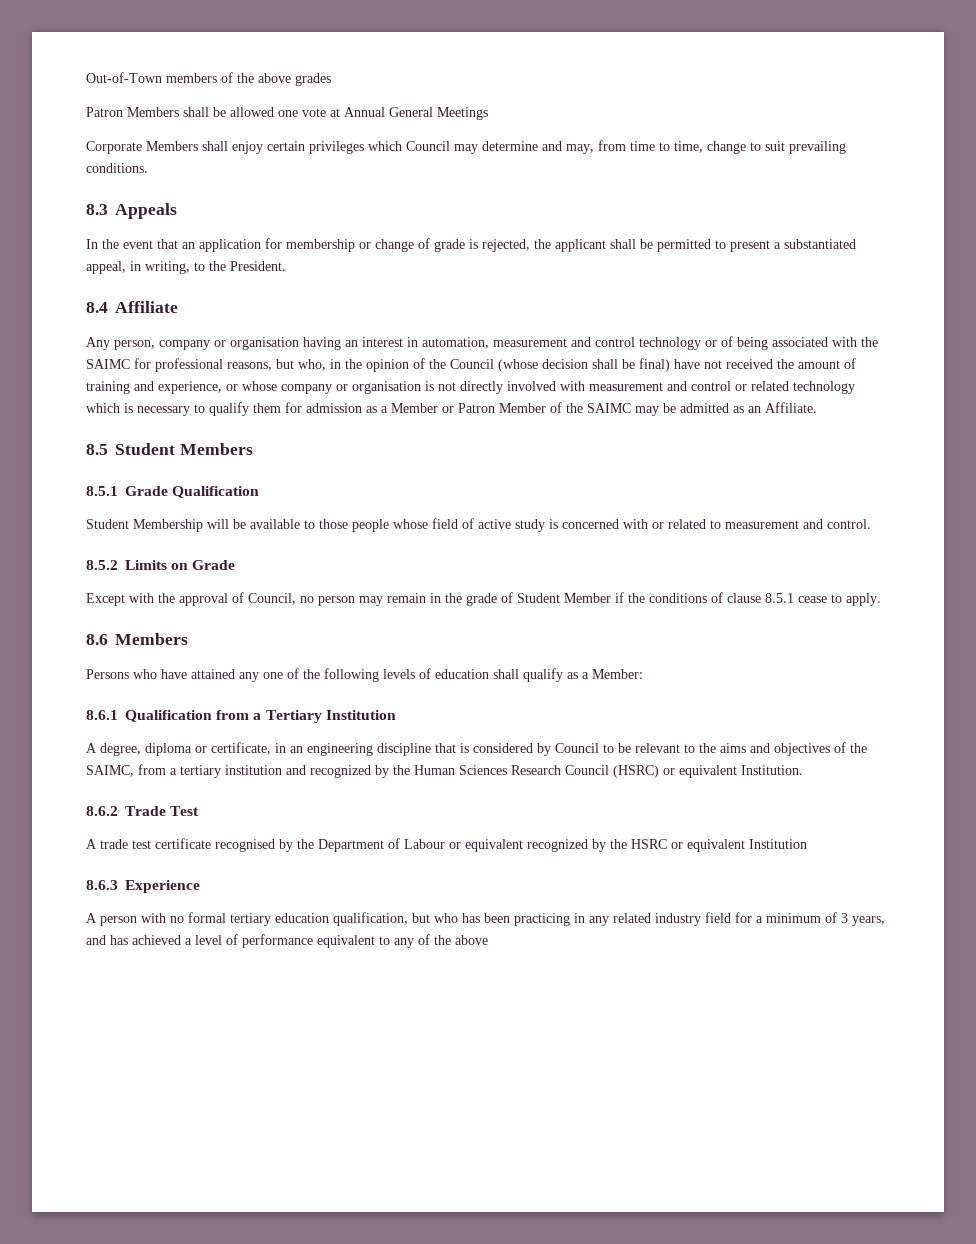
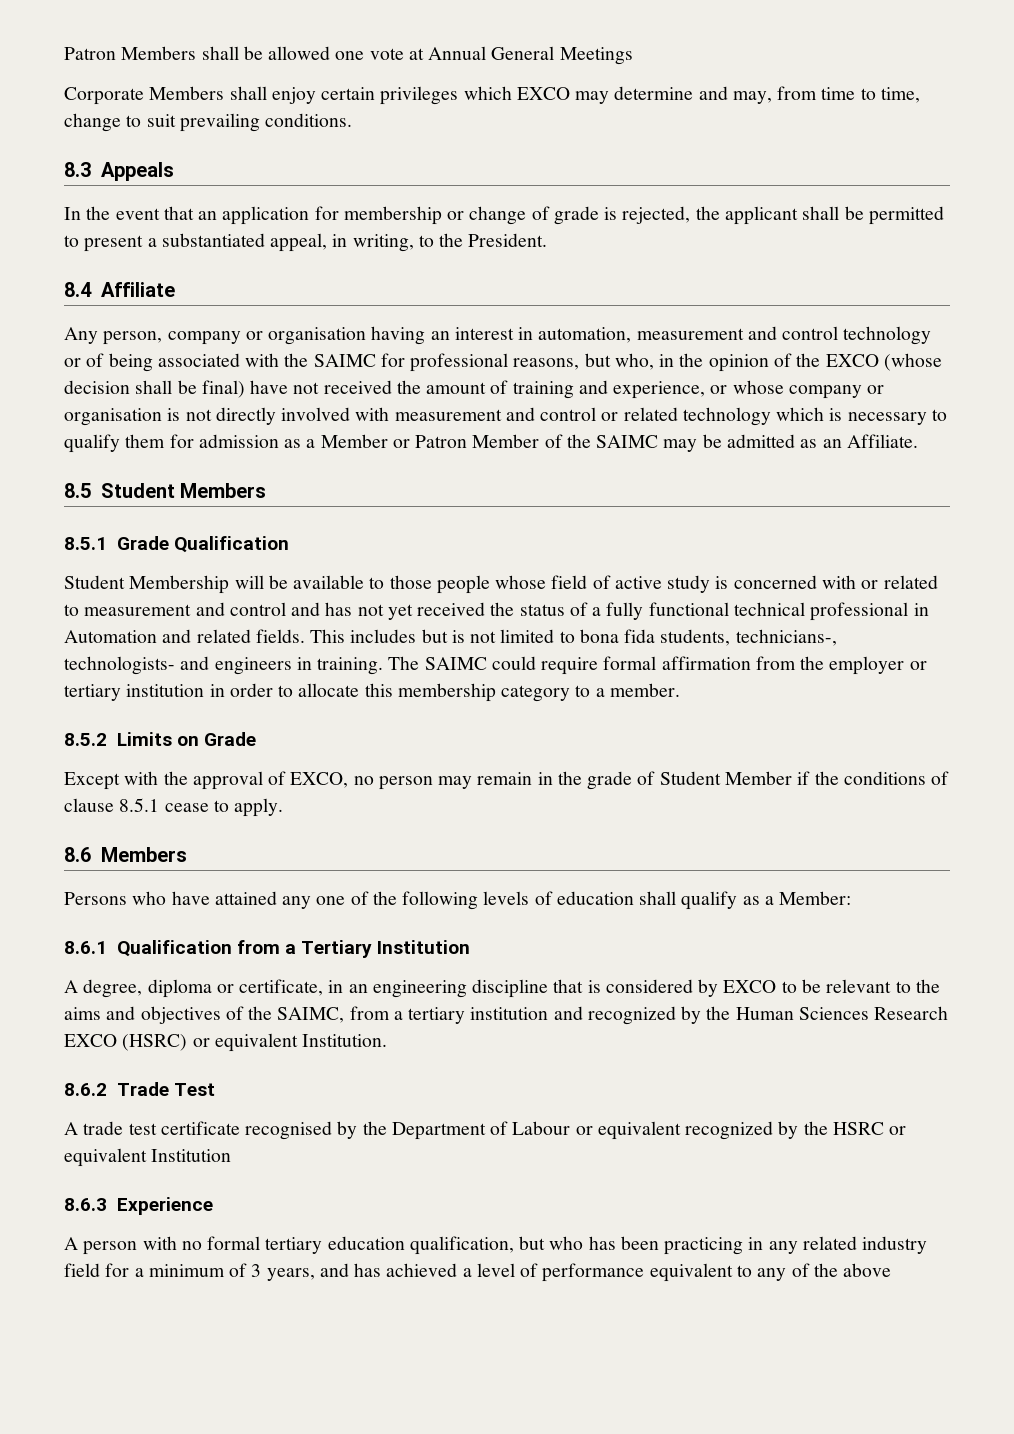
- Out-of-Town members of the above grades
- Corporate Members shall enjoy certain privileges which Council may determine and may, from time to time, change to suit prevailing conditions.
+ Corporate Members shall enjoy certain privileges which EXCO may determine and may, from time to time, change to suit prevailing conditions.
- Any person, company or organisation having an interest in automation, measurement and control technology or of being associated with the SAIMC for professional reasons, but who, in the opinion of the Council (whose decision shall be final) have not received the amount of training and experience, or whose company or organisation is not directly involved with measurement and control or related technology which is necessary to qualify them for admission as a Member or Patron Member of the SAIMC may be admitted as an Affiliate.
+ Any person, company or organisation having an interest in automation, measurement and control technology or of being associated with the SAIMC for professional reasons, but who, in the opinion of the EXCO (whose decision shall be final) have not received the amount of training and experience, or whose company or organisation is not directly involved with measurement and control or related technology which is necessary to qualify them for admission as a Member or Patron Member of the SAIMC may be admitted as an Affiliate.
- Student Membership will be available to those people whose field of active study is concerned with or related to measurement and control.
+ Student Membership will be available to those people whose field of active study is concerned with or related to measurement and control and has not yet received the status of a fully functional technical professional in Automation and related fields. This includes but is not limited to bona fida students, technicians-, technologists- and engineers in training. The SAIMC could require formal affirmation from the employer or tertiary institution in order to allocate this membership category to a member.
- Except with the approval of Council, no person may remain in the grade of Student Member if the conditions of clause 8.5.1 cease to apply.
+ Except with the approval of EXCO, no person may remain in the grade of Student Member if the conditions of clause 8.5.1 cease to apply.
- A degree, diploma or certificate, in an engineering discipline that is considered by Council to be relevant to the aims and objectives of the SAIMC, from a tertiary institution and recognized by the Human Sciences Research Council (HSRC) or equivalent Institution.
+ A degree, diploma or certificate, in an engineering discipline that is considered by EXCO to be relevant to the aims and objectives of the SAIMC, from a tertiary institution and recognized by the Human Sciences Research EXCO (HSRC) or equivalent Institution.

